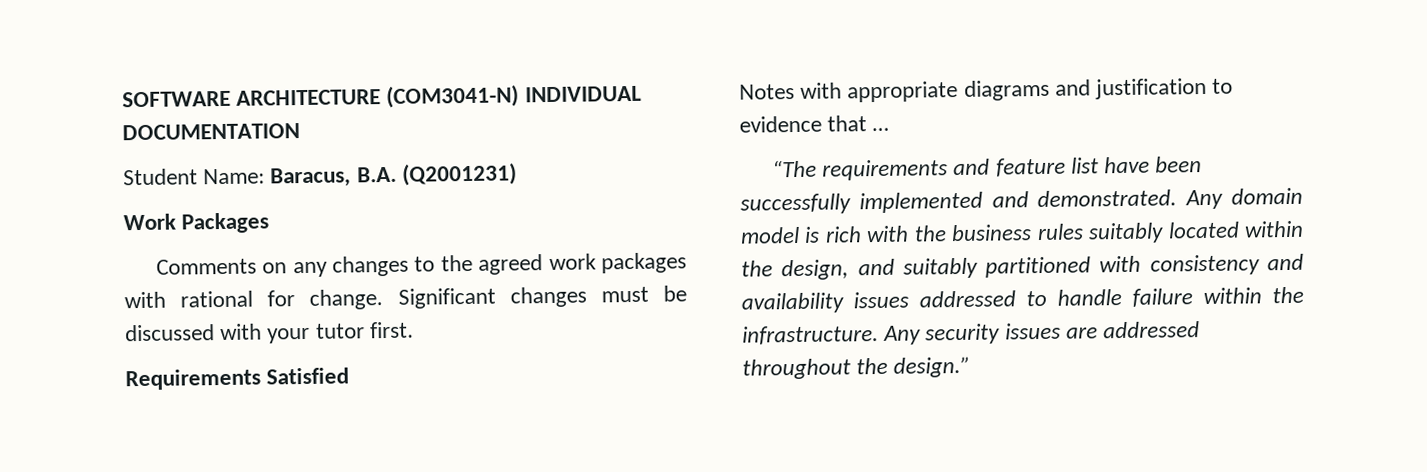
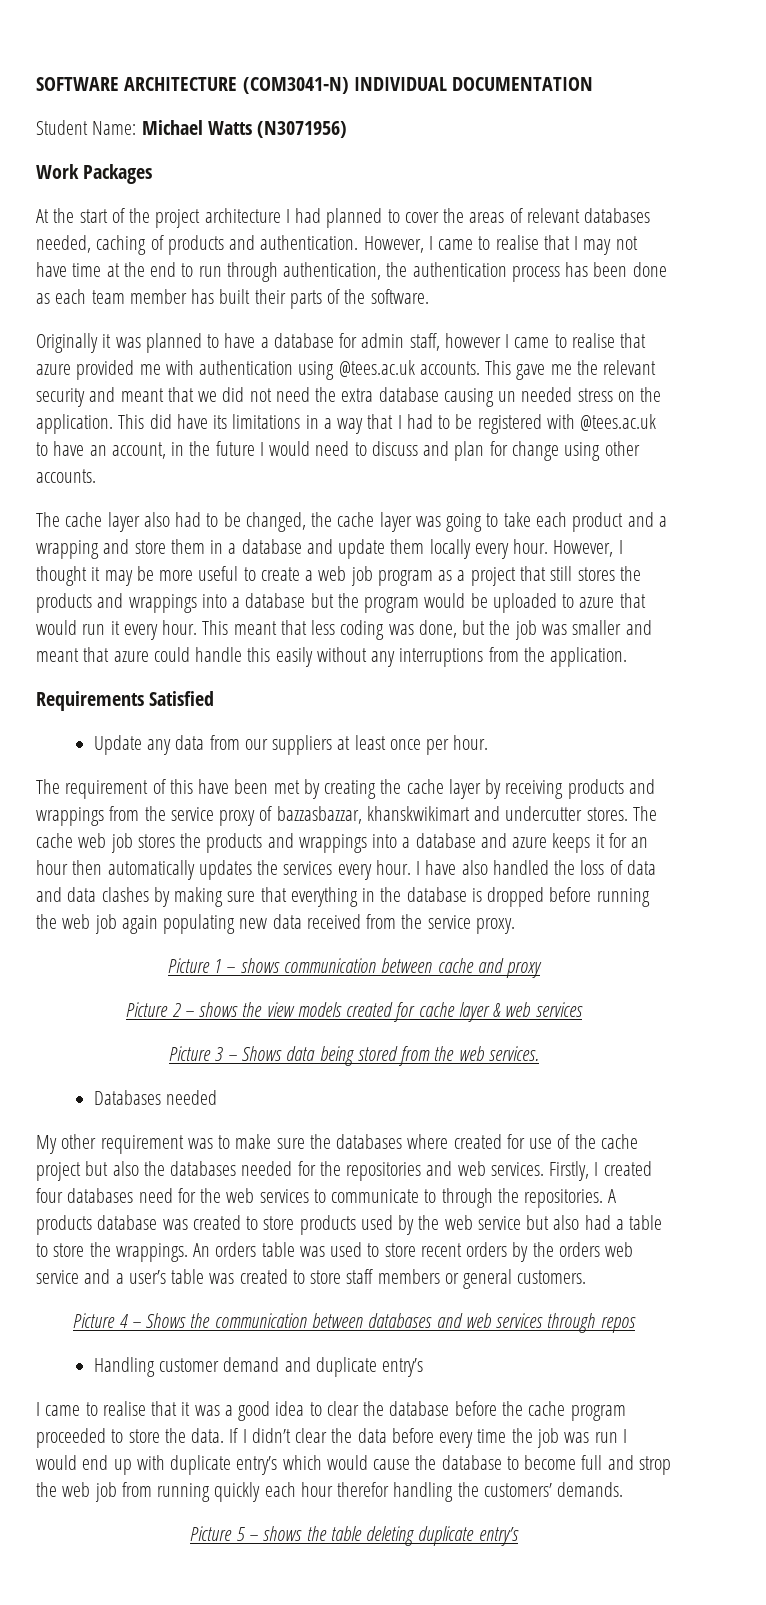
- Student Name: Baracus, B.A. (Q2001231)
+ Student Name: Michael Watts (N3071956)
- Comments on any changes to the agreed work packages with rational for change. Significant changes must be discussed with your tutor first.
+ At the start of the project architecture I had planned to cover the areas of relevant databases needed, caching of products and authentication. However, I came to realise that I may not have time at the end to run through authentication, the authentication process has been done as each team member has built their parts of the software.
+ Originally it was planned to have a database for admin staff, however I came to realise that azure provided me with authentication using @tees.ac.uk accounts. This gave me the relevant security and meant that we did not need the extra database causing un needed stress on the application. This did have its limitations in a way that I had to be registered with @tees.ac.uk to have an account, in the future I would need to discuss and plan for change using other accounts.
+ The cache layer also had to be changed, the cache layer was going to take each product and a wrapping and store them in a database and update them locally every hour. However, I thought it may be more useful to create a web job program as a project that still stores the products and wrappings into a database but the program would be uploaded to azure that would run it every hour. This meant that less coding was done, but the job was smaller and meant that azure could handle this easily without any interruptions from the application.
  Requirements Satisfied
- Notes with appropriate diagrams and justification to evidence that …
- “The requirements and feature list have been successfully implemented and demonstrated. Any domain model is rich with the business rules suitably located within the design, and suitably partitioned with consistency and availability issues addressed to handle failure within the infrastructure. Any security issues are addressed throughout the design.”
+ Update any data from our suppliers at least once per hour.
+ The requirement of this have been met by creating the cache layer by receiving products and wrappings from the service proxy of bazzasbazzar, khanskwikimart and undercutter stores. The cache web job stores the products and wrappings into a database and azure keeps it for an hour then automatically updates the services every hour. I have also handled the loss of data and data clashes by making sure that everything in the database is dropped before running the web job again populating new data received from the service proxy.
+ Picture 1 – shows communication between cache and proxy
+ Picture 2 – shows the view models created for cache layer & web services
+ Picture 3 – Shows data being stored from the web services.
+ Databases needed
+ My other requirement was to make sure the databases where created for use of the cache project but also the databases needed for the repositories and web services. Firstly, I created four databases need for the web services to communicate to through the repositories. A products database was created to store products used by the web service but also had a table to store the wrappings. An orders table was used to store recent orders by the orders web service and a user’s table was created to store staff members or general customers.
+ Picture 4 – Shows the communication between databases and web services through repos
+ Handling customer demand and duplicate entry’s
+ I came to realise that it was a good idea to clear the database before the cache program proceeded to store the data. If I didn’t clear the data before every time the job was run I would end up with duplicate entry’s which would cause the database to become full and strop the web job from running quickly each hour therefor handling the customers’ demands.
+ Picture 5 – shows the table deleting duplicate entry’s

